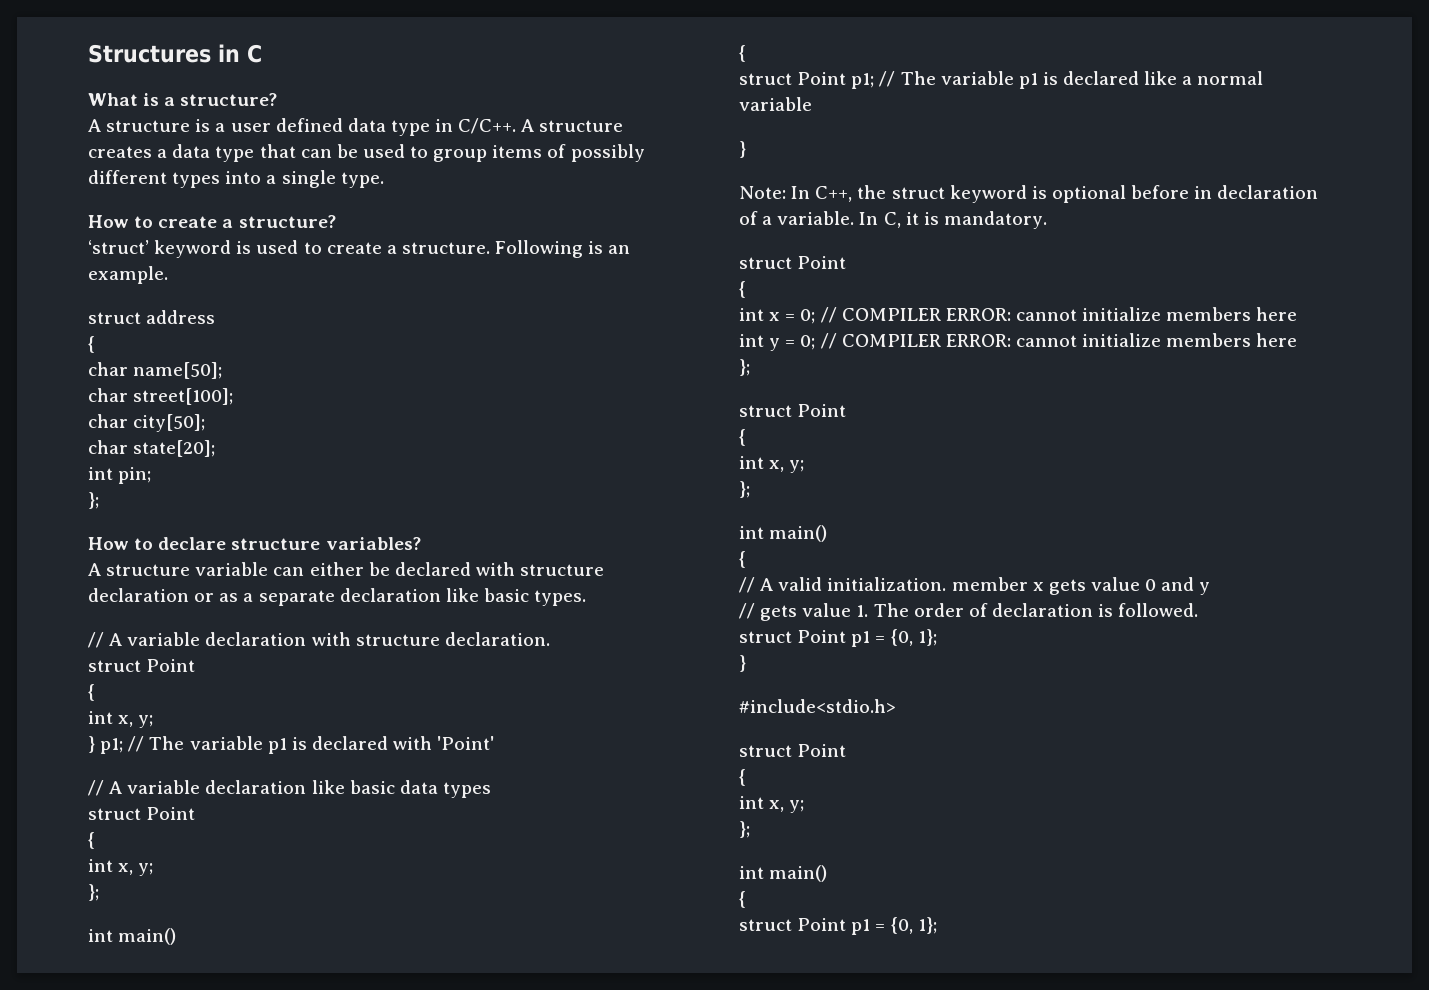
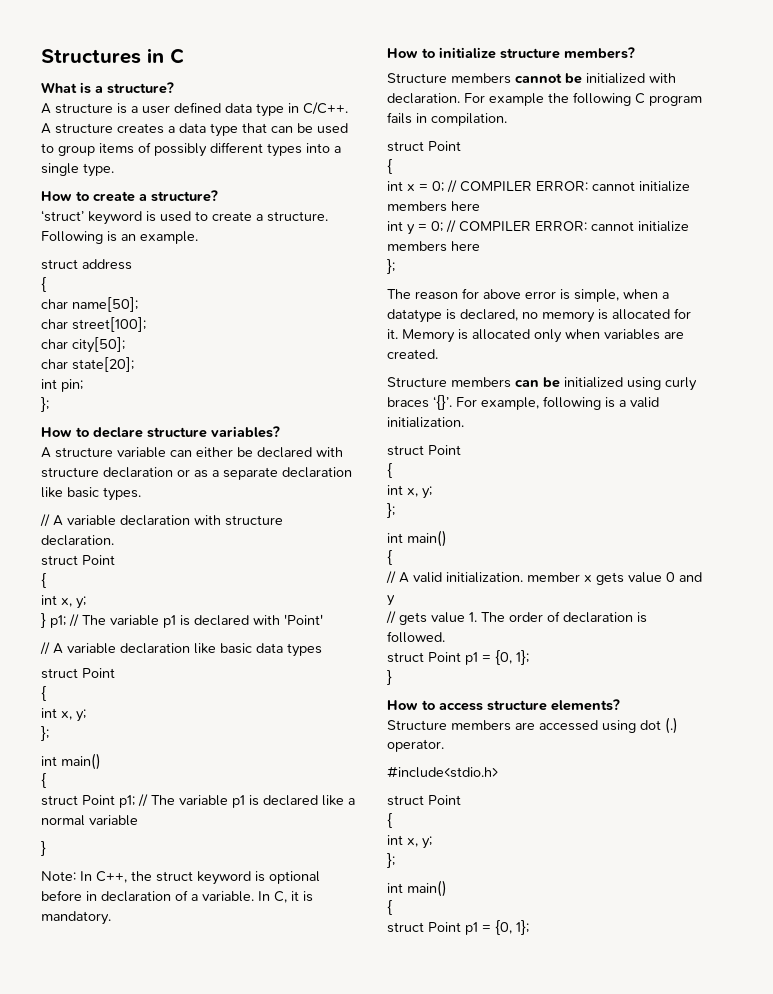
+ How to initialize structure members?
+ Structure members cannot be initialized with declaration. For example the following C program fails in compilation.
+ The reason for above error is simple, when a datatype is declared, no memory is allocated for it. Memory is allocated only when variables are created.
+ Structure members can be initialized using curly braces ‘{}’. For example, following is a valid initialization.
+ How to access structure elements?
+ Structure members are accessed using dot (.) operator.

